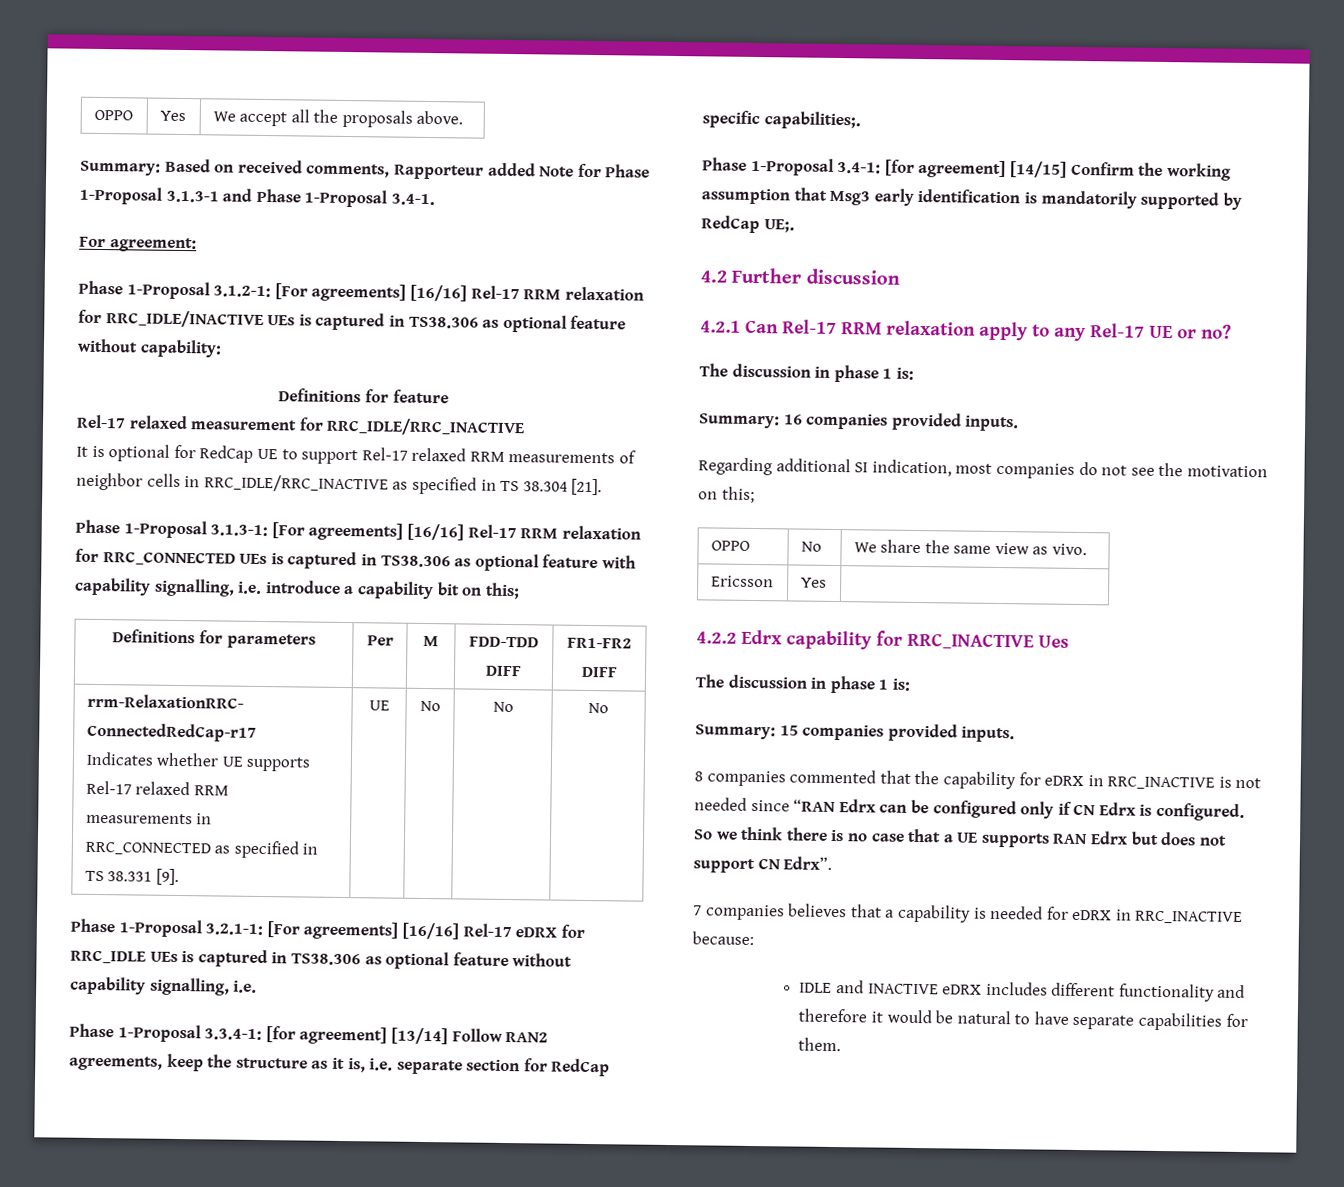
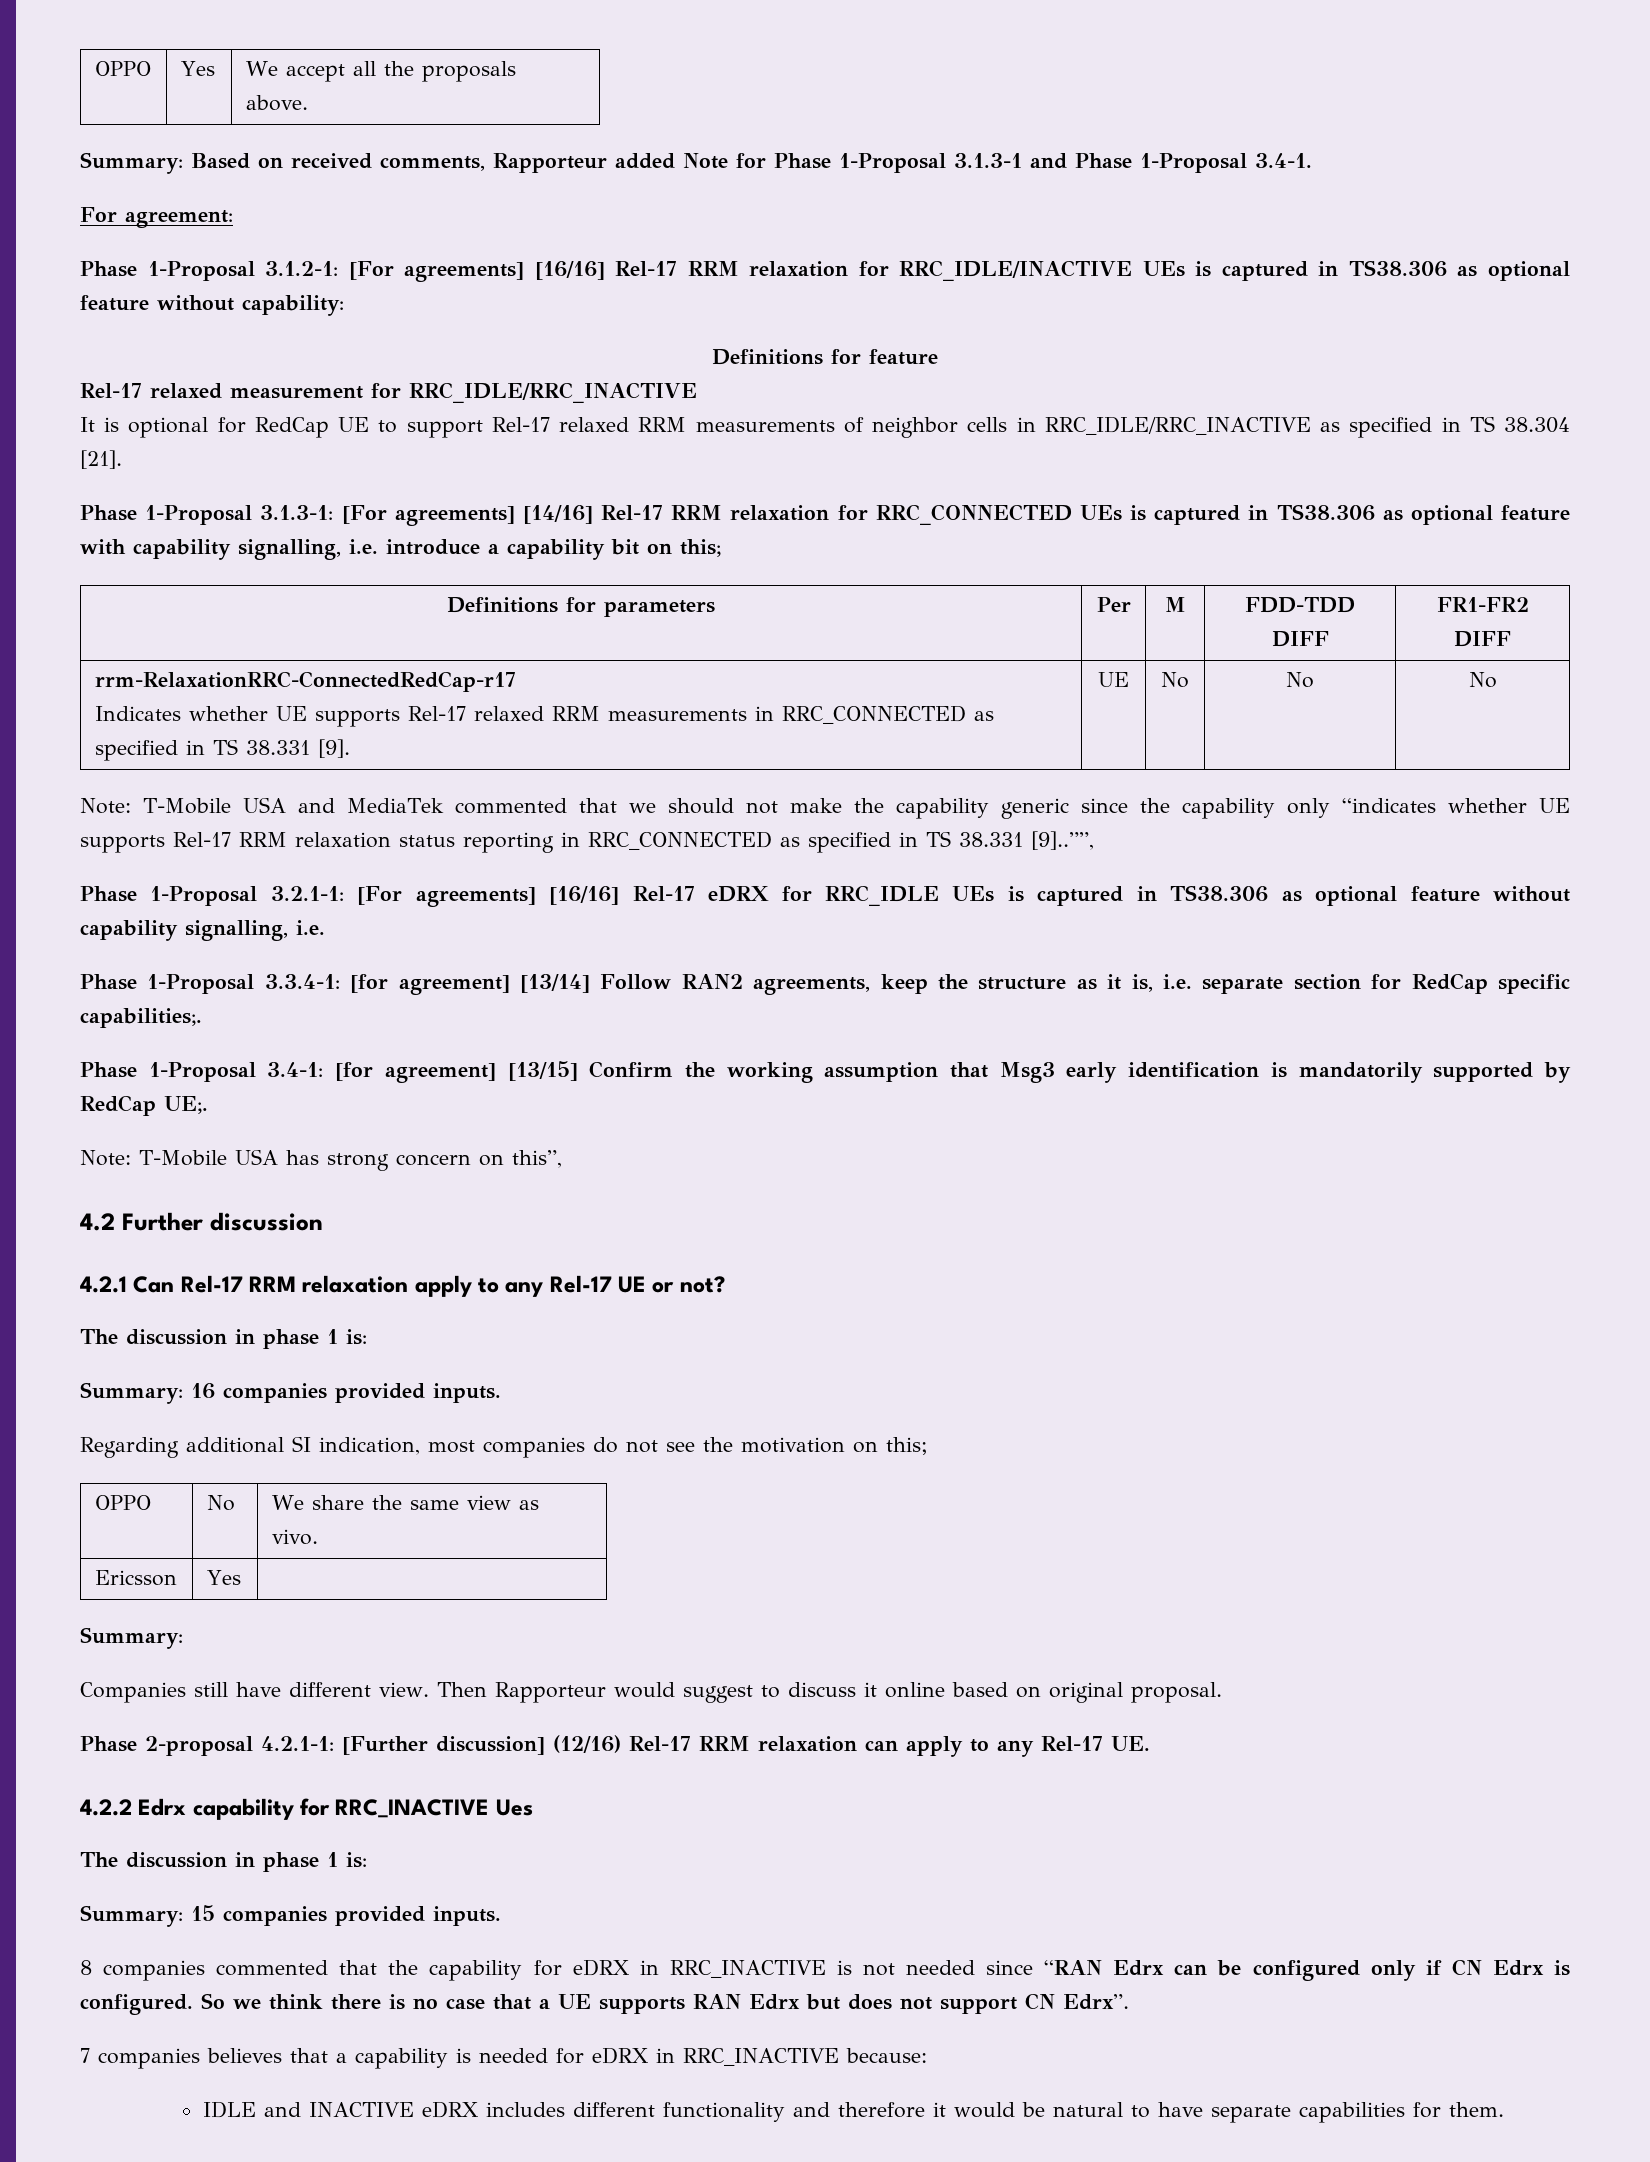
- Phase 1-Proposal 3.1.3-1: [For agreements] [16/16] Rel-17 RRM relaxation for RRC_CONNECTED UEs is captured in TS38.306 as optional feature with capability signalling, i.e. introduce a capability bit on this;
+ Phase 1-Proposal 3.1.3-1: [For agreements] [14/16] Rel-17 RRM relaxation for RRC_CONNECTED UEs is captured in TS38.306 as optional feature with capability signalling, i.e. introduce a capability bit on this;
+ Note: T-Mobile USA and MediaTek commented that we should not make the capability generic since the capability only “indicates whether UE supports Rel-17 RRM relaxation status reporting in RRC_CONNECTED as specified in TS 38.331 [9]..””,
- Phase 1-Proposal 3.4-1: [for agreement] [14/15] Confirm the working assumption that Msg3 early identification is mandatorily supported by RedCap UE;.
+ Phase 1-Proposal 3.4-1: [for agreement] [13/15] Confirm the working assumption that Msg3 early identification is mandatorily supported by RedCap UE;.
+ Note: T-Mobile USA has strong concern on this”,
- 4.2.1 Can Rel-17 RRM relaxation apply to any Rel-17 UE or no?
+ 4.2.1 Can Rel-17 RRM relaxation apply to any Rel-17 UE or not?
  Ericsson | Yes |
+ Summary:
+ Companies still have different view. Then Rapporteur would suggest to discuss it online based on original proposal.
+ Phase 2-proposal 4.2.1-1: [Further discussion] (12/16) Rel-17 RRM relaxation can apply to any Rel-17 UE.

